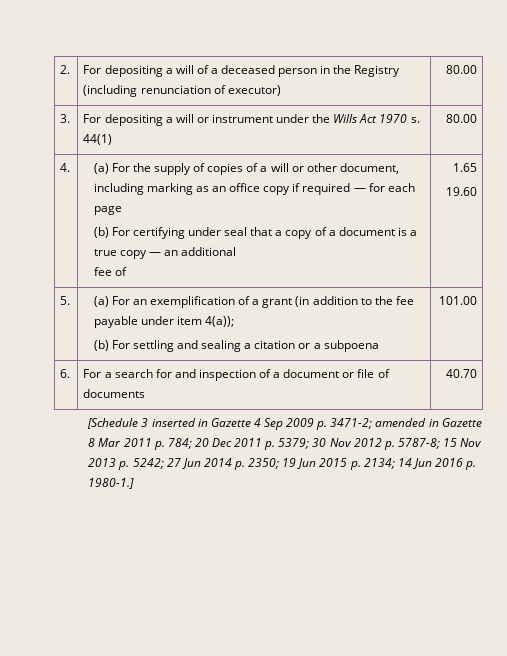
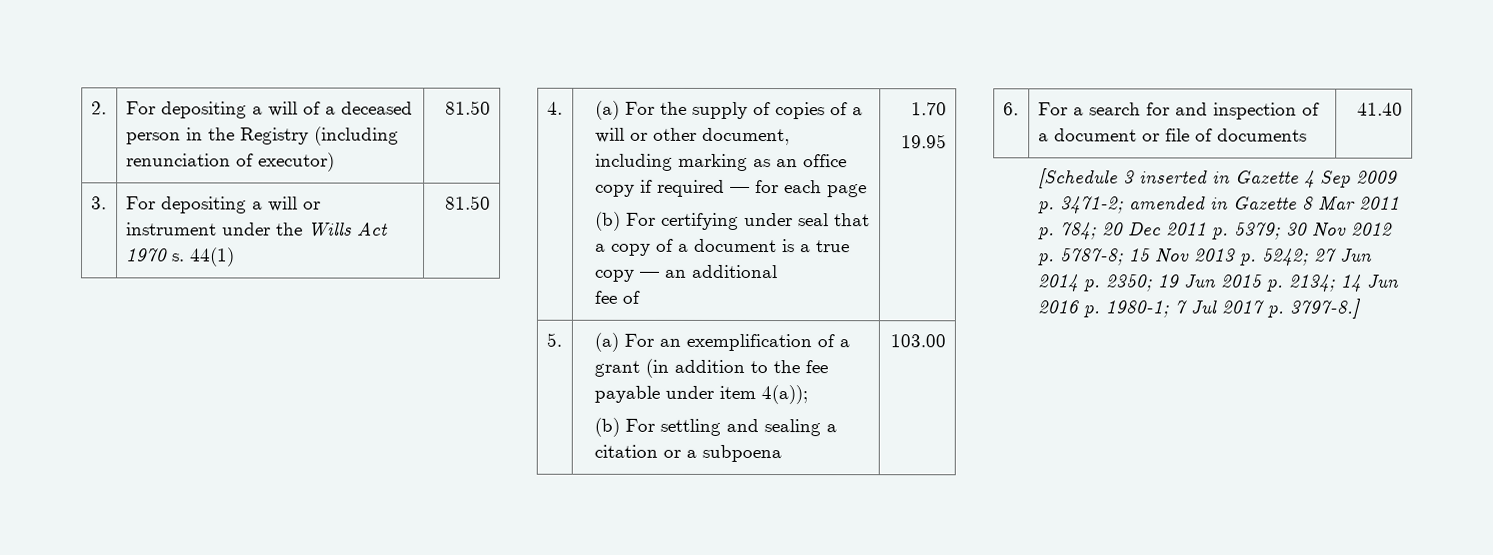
- 2. | For depositing a will of a deceased person in the Registry (including renunciation of executor) | 80.00
+ 2. | For depositing a will of a deceased person in the Registry (including renunciation of executor) | 81.50
- 3. | For depositing a will or instrument under the Wills Act 1970 s. 44(1) | 80.00
+ 3. | For depositing a will or instrument under the Wills Act 1970 s. 44(1) | 81.50
- 1.65
- 19.60
+ 1.70
+ 19.95
  5. | (a) For an exemplification of a grant (in addition to the fee payable under item 4(a));
- (b) For settling and sealing a citation or a subpoena | 101.00
+ (b) For settling and sealing a citation or a subpoena | 103.00
- 6. | For a search for and inspection of a document or file of documents | 40.70
+ 6. | For a search for and inspection of a document or file of documents | 41.40
- [Schedule 3 inserted in Gazette 4 Sep 2009 p. 3471-2; amended in Gazette 8 Mar 2011 p. 784; 20 Dec 2011 p. 5379; 30 Nov 2012 p. 5787-8; 15 Nov 2013 p. 5242; 27 Jun 2014 p. 2350; 19 Jun 2015 p. 2134; 14 Jun 2016 p. 1980-1.]
+ [Schedule 3 inserted in Gazette 4 Sep 2009 p. 3471-2; amended in Gazette 8 Mar 2011 p. 784; 20 Dec 2011 p. 5379; 30 Nov 2012 p. 5787-8; 15 Nov 2013 p. 5242; 27 Jun 2014 p. 2350; 19 Jun 2015 p. 2134; 14 Jun 2016 p. 1980-1; 7 Jul 2017 p. 3797-8.]

